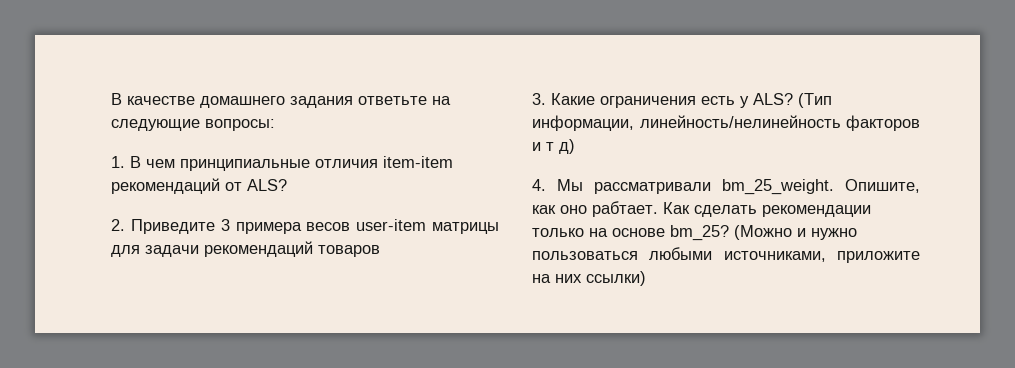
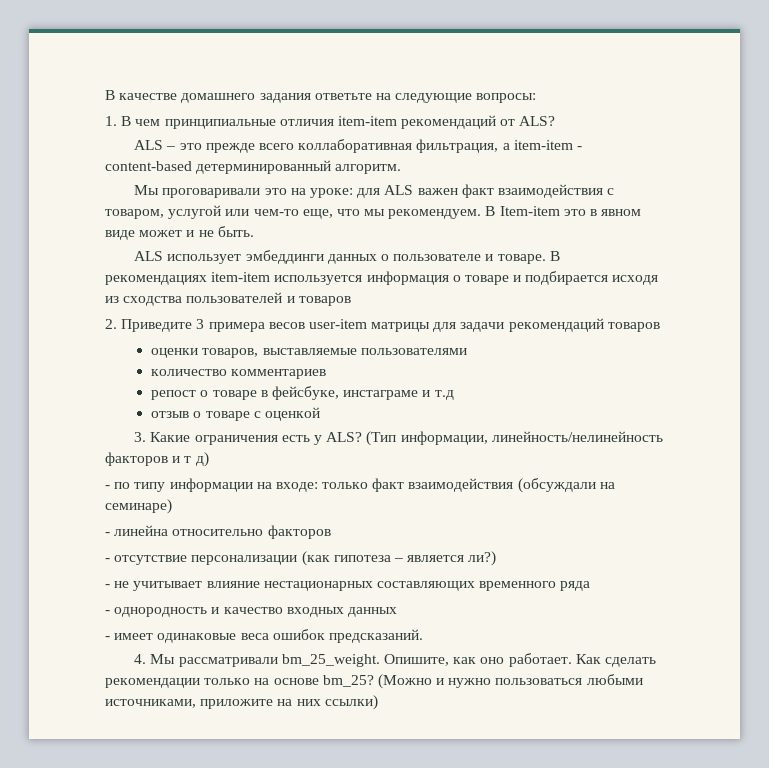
+ ALS – это прежде всего коллаборативная фильтрация, а item-item - content-based детерминированный алгоритм.
+ Мы проговаривали это на уроке: для ALS важен факт взаимодействия с товаром, услугой или чем-то еще, что мы рекомендуем. В Item-item это в явном виде может и не быть.
+ ALS использует эмбеддинги данных о пользователе и товаре. В рекомендациях item-item используется информация о товаре и подбирается исходя из сходства пользователей и товаров
+ оценки товаров, выставляемые пользователями
+ количество комментариев
+ репост о товаре в фейсбуке, инстаграме и т.д
+ отзыв о товаре с оценкой
+ - по типу информации на входе: только факт взаимодействия (обсуждали на семинаре)
+ - линейна относительно факторов
+ - отсутствие персонализации (как гипотеза – является ли?)
+ - не учитывает влияние нестационарных составляющих временного ряда
+ - однородность и качество входных данных
+ - имеет одинаковые веса ошибок предсказаний.
- Опишите, как оно рабтает.
+ Опишите, как оно работает.

